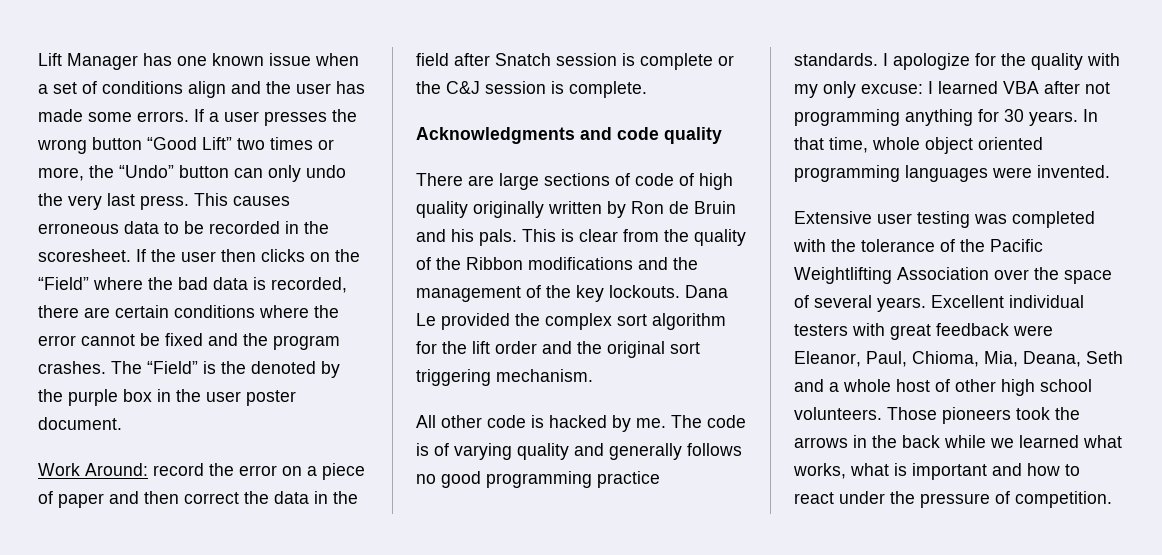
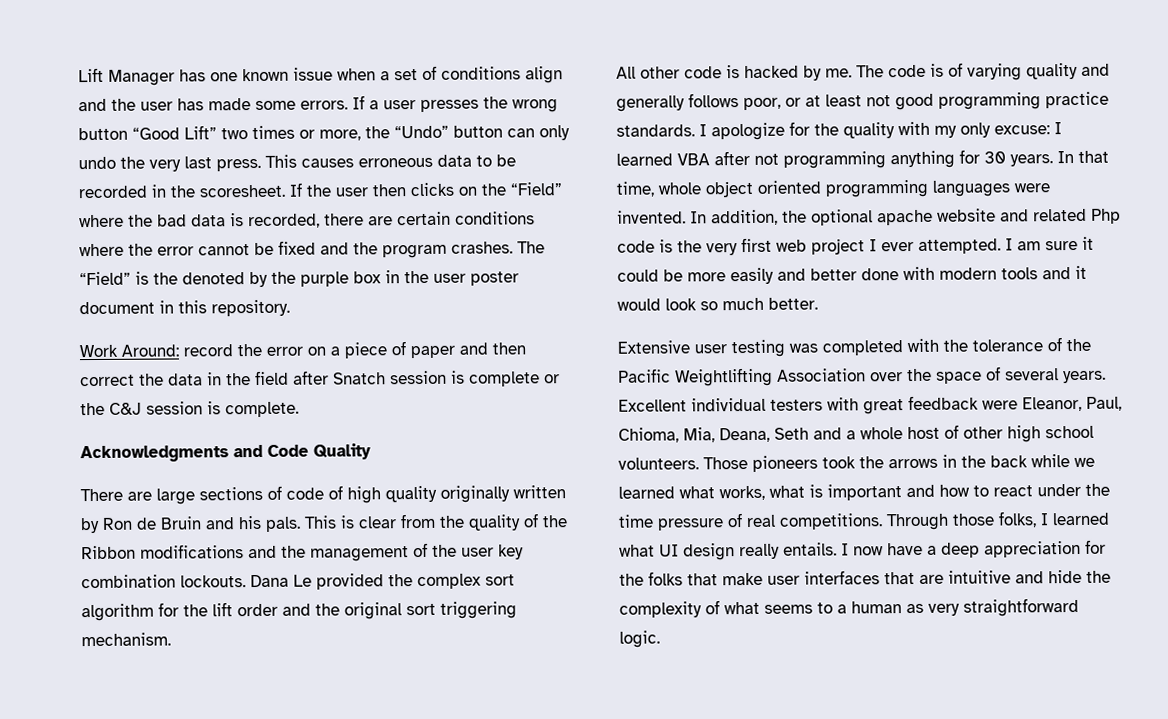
- The “Field” is the denoted by the purple box in the user poster document.
+ The “Field” is the denoted by the purple box in the user poster document in this repository.
- Acknowledgments and code quality
+ Acknowledgments and Code Quality
- This is clear from the quality of the Ribbon modifications and the management of the key lockouts.
+ This is clear from the quality of the Ribbon modifications and the management of the user key combination lockouts.
- The code is of varying quality and generally follows no good programming practice standards.
+ The code is of varying quality and generally follows poor, or at least not good programming practice standards.
+ In addition, the optional apache website and related Php code is the very first web project I ever attempted. I am sure it could be more easily and better done with modern tools and it would look so much better.
- Those pioneers took the arrows in the back while we learned what works, what is important and how to react under the pressure of competition.
+ Those pioneers took the arrows in the back while we learned what works, what is important and how to react under the time pressure of real competitions. Through those folks, I learned what UI design really entails. I now have a deep appreciation for the folks that make user interfaces that are intuitive and hide the complexity of what seems to a human as very straightforward logic.

